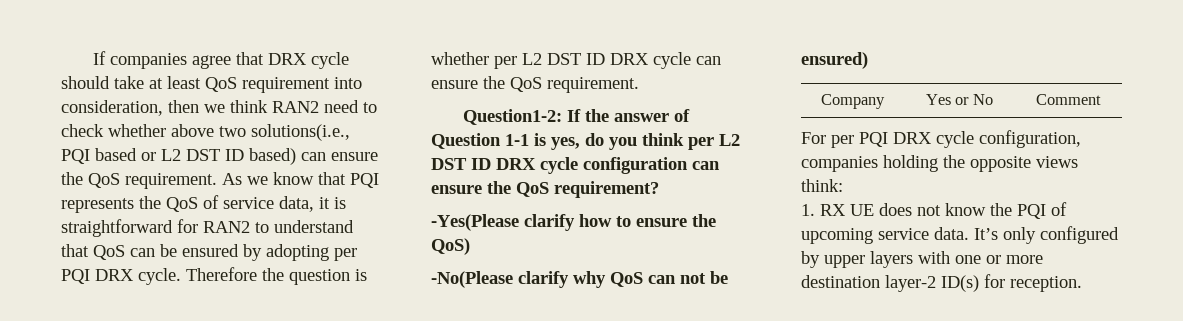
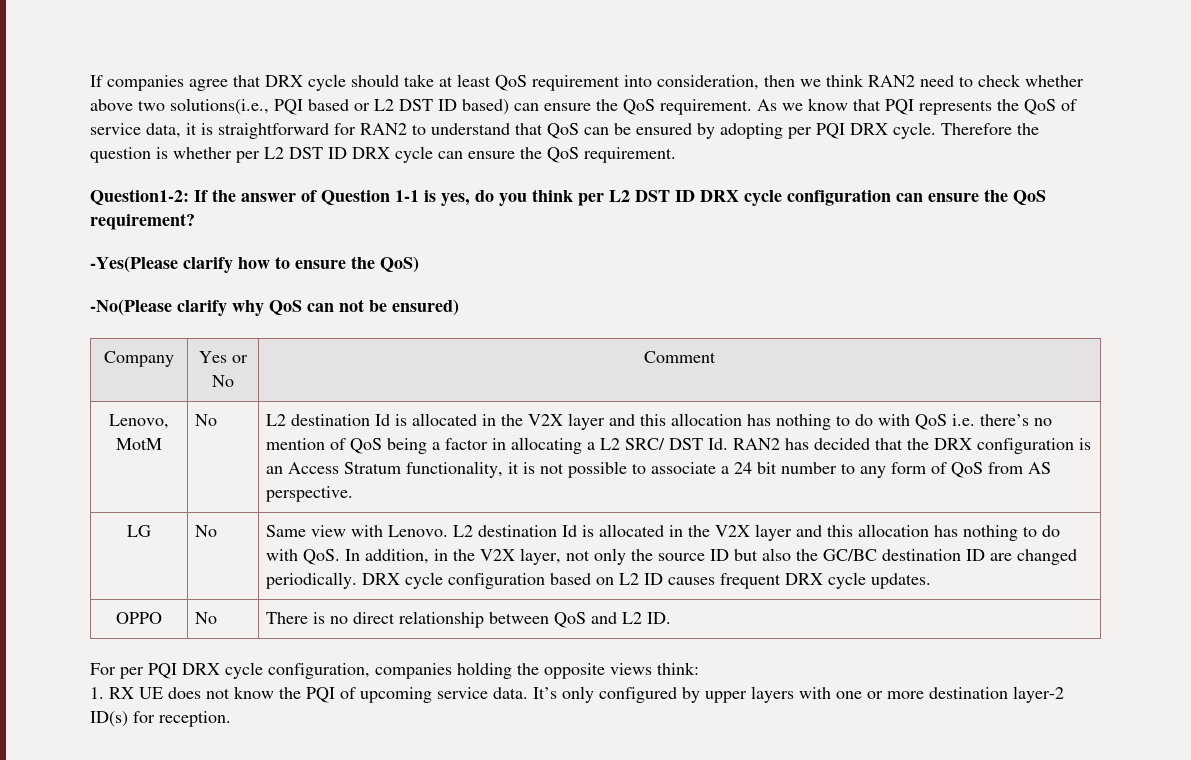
+ Lenovo, MotM | No | L2 destination Id is allocated in the V2X layer and this allocation has nothing to do with QoS i.e. there’s no mention of QoS being a factor in allocating a L2 SRC/ DST Id. RAN2 has decided that the DRX configuration is an Access Stratum functionality, it is not possible to associate a 24 bit number to any form of QoS from AS perspective.
+ LG | No | Same view with Lenovo. L2 destination Id is allocated in the V2X layer and this allocation has nothing to do with QoS. In addition, in the V2X layer, not only the source ID but also the GC/BC destination ID are changed periodically. DRX cycle configuration based on L2 ID causes frequent DRX cycle updates.
+ OPPO | No | There is no direct relationship between QoS and L2 ID.

